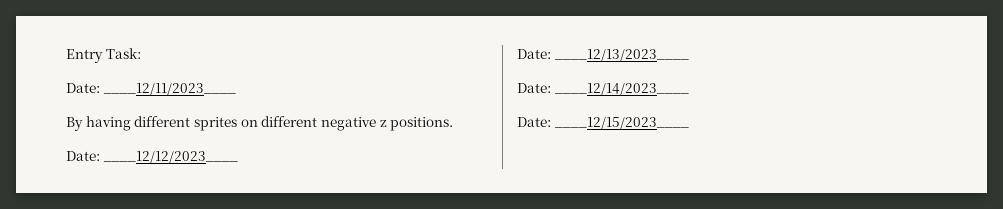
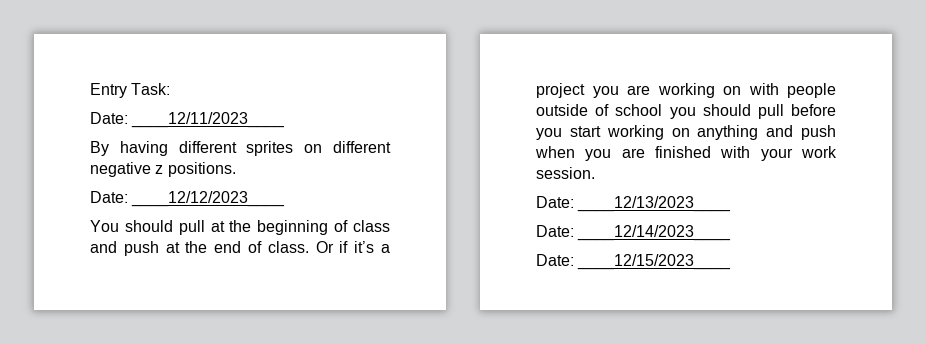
+ You should pull at the beginning of class and push at the end of class. Or if it’s a project you are working on with people outside of school you should pull before you start working on anything and push when you are finished with your work session.

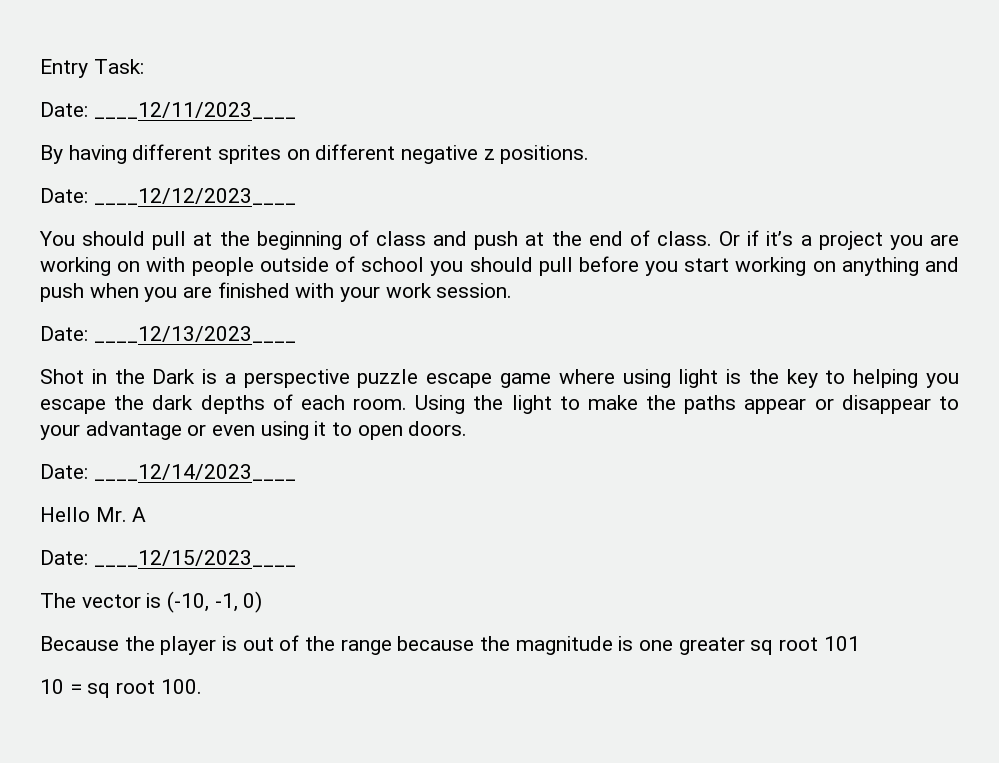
+ Shot in the Dark is a perspective puzzle escape game where using light is the key to helping you escape the dark depths of each room. Using the light to make the paths appear or disappear to your advantage or even using it to open doors.
+ Hello Mr. A
+ The vector is (-10, -1, 0)
+ Because the player is out of the range because the magnitude is one greater sq root 101
+ 10 = sq root 100.

